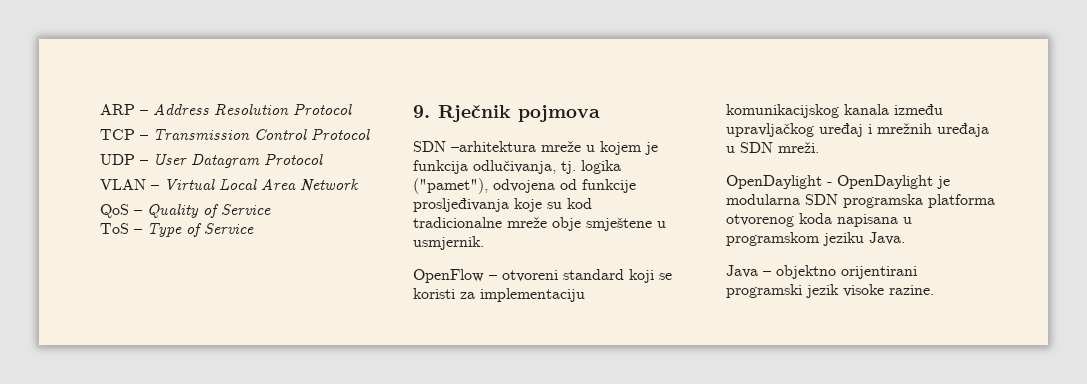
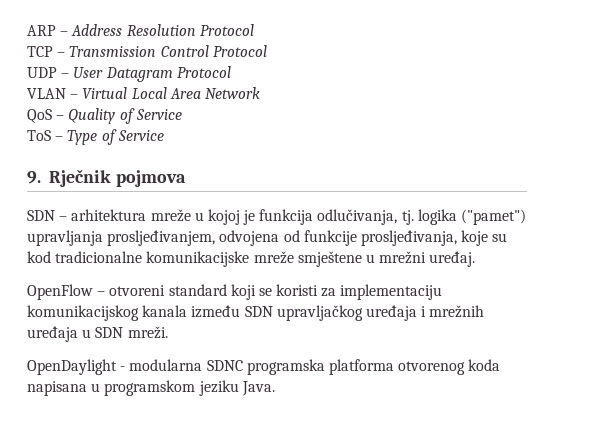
- SDN –arhitektura mreže u kojem je funkcija odlučivanja, tj. logika ("pamet"), odvojena od funkcije prosljeđivanja koje su kod tradicionalne mreže obje smještene u usmjernik.
+ SDN – arhitektura mreže u kojoj je funkcija odlučivanja, tj. logika ("pamet") upravljanja prosljeđivanjem, odvojena od funkcije prosljeđivanja, koje su kod tradicionalne komunikacijske mreže smještene u mrežni uređaj.
- OpenFlow – otvoreni standard koji se koristi za implementaciju komunikacijskog kanala između upravljačkog uređaj i mrežnih uređaja u SDN mreži.
+ OpenFlow – otvoreni standard koji se koristi za implementaciju komunikacijskog kanala između SDN upravljačkog uređaja i mrežnih uređaja u SDN mreži.
- OpenDaylight - OpenDaylight je modularna SDN programska platforma otvorenog koda napisana u programskom jeziku Java.
+ OpenDaylight - modularna SDNC programska platforma otvorenog koda napisana u programskom jeziku Java.
- Java – objektno orijentirani programski jezik visoke razine.

